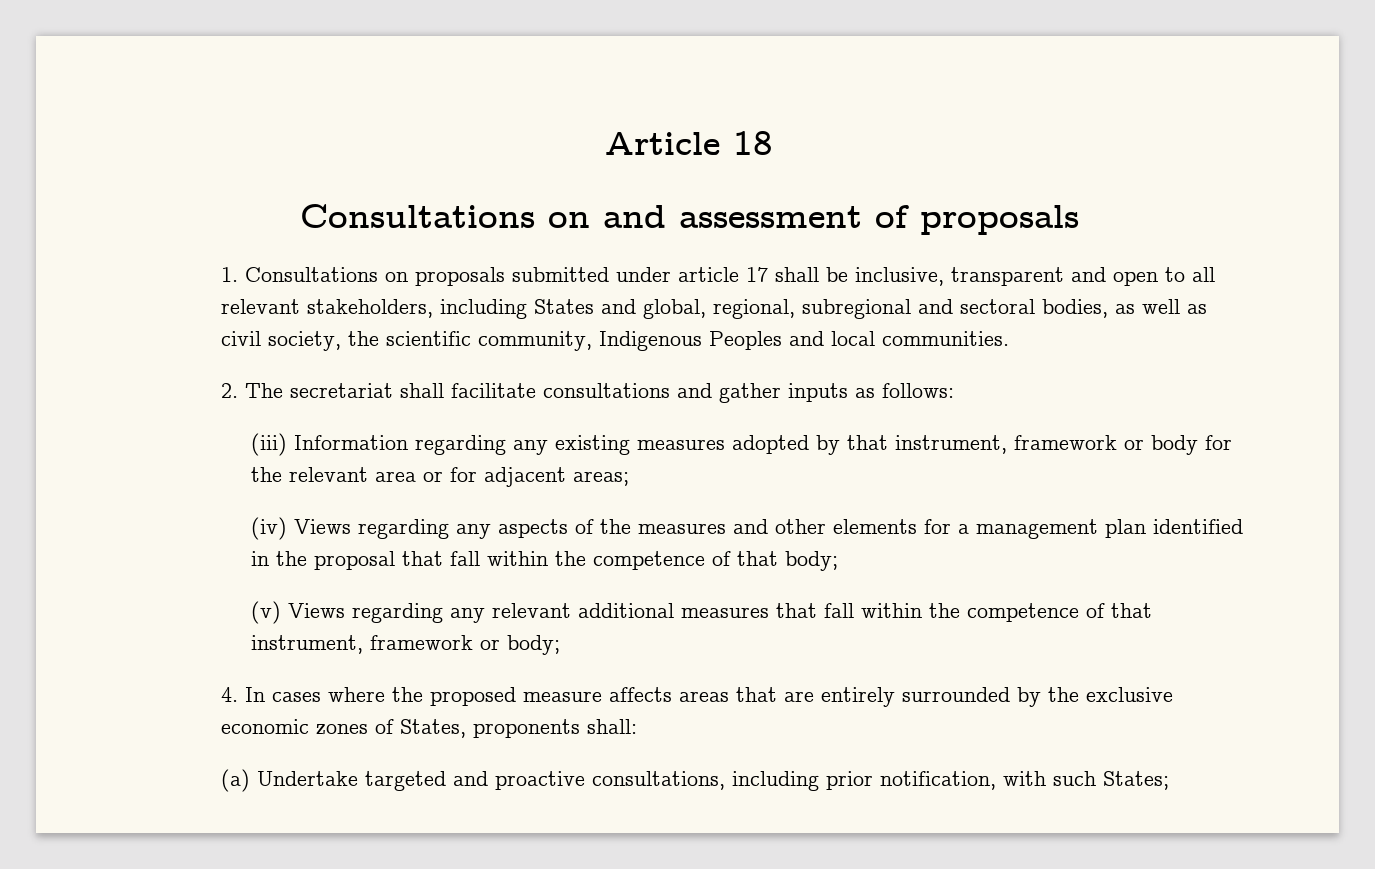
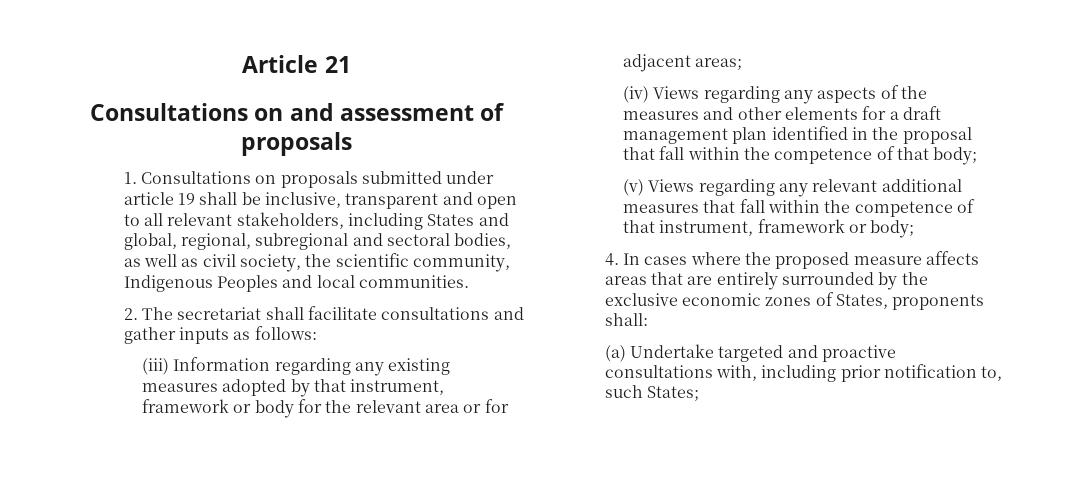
- Article 18
+ Article 21
- 1. Consultations on proposals submitted under article 17 shall be inclusive, transparent and open to all relevant stakeholders, including States and global, regional, subregional and sectoral bodies, as well as civil society, the scientific community, Indigenous Peoples and local communities.
+ 1. Consultations on proposals submitted under article 19 shall be inclusive, transparent and open to all relevant stakeholders, including States and global, regional, subregional and sectoral bodies, as well as civil society, the scientific community, Indigenous Peoples and local communities.
- (iv) Views regarding any aspects of the measures and other elements for a management plan identified in the proposal that fall within the competence of that body;
+ (iv) Views regarding any aspects of the measures and other elements for a draft management plan identified in the proposal that fall within the competence of that body;
- (a) Undertake targeted and proactive consultations, including prior notification, with such States;
+ (a) Undertake targeted and proactive consultations with, including prior notification to, such States;

